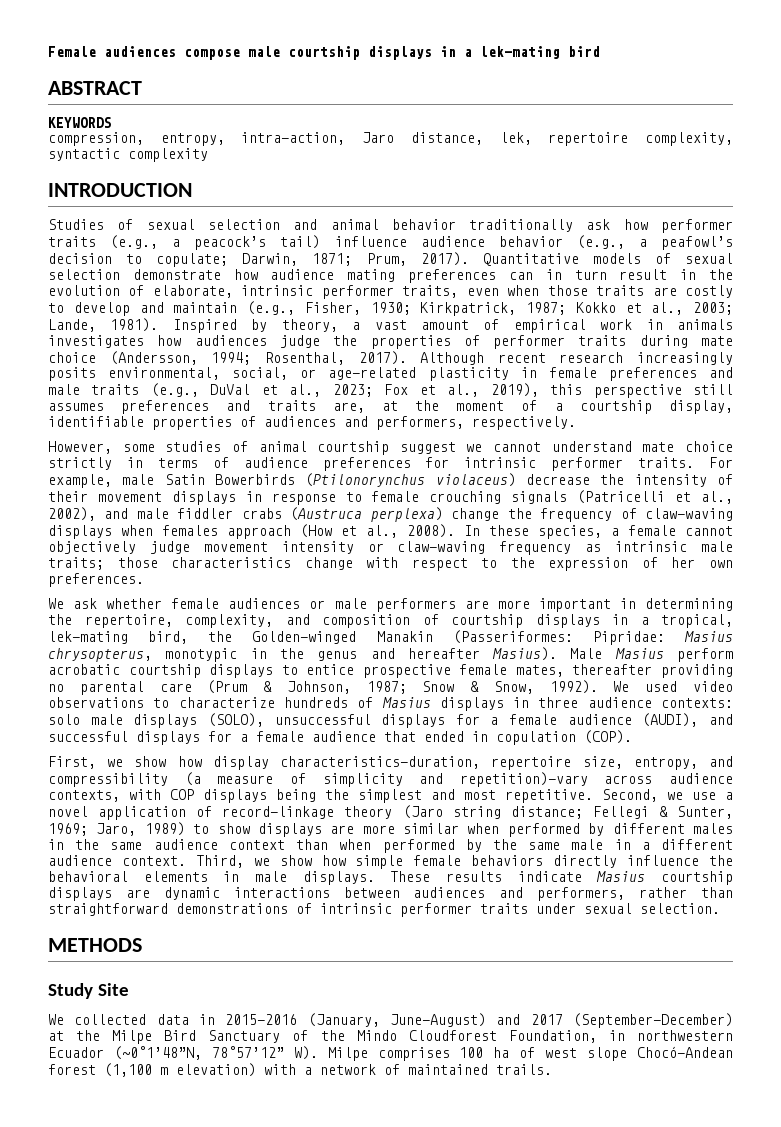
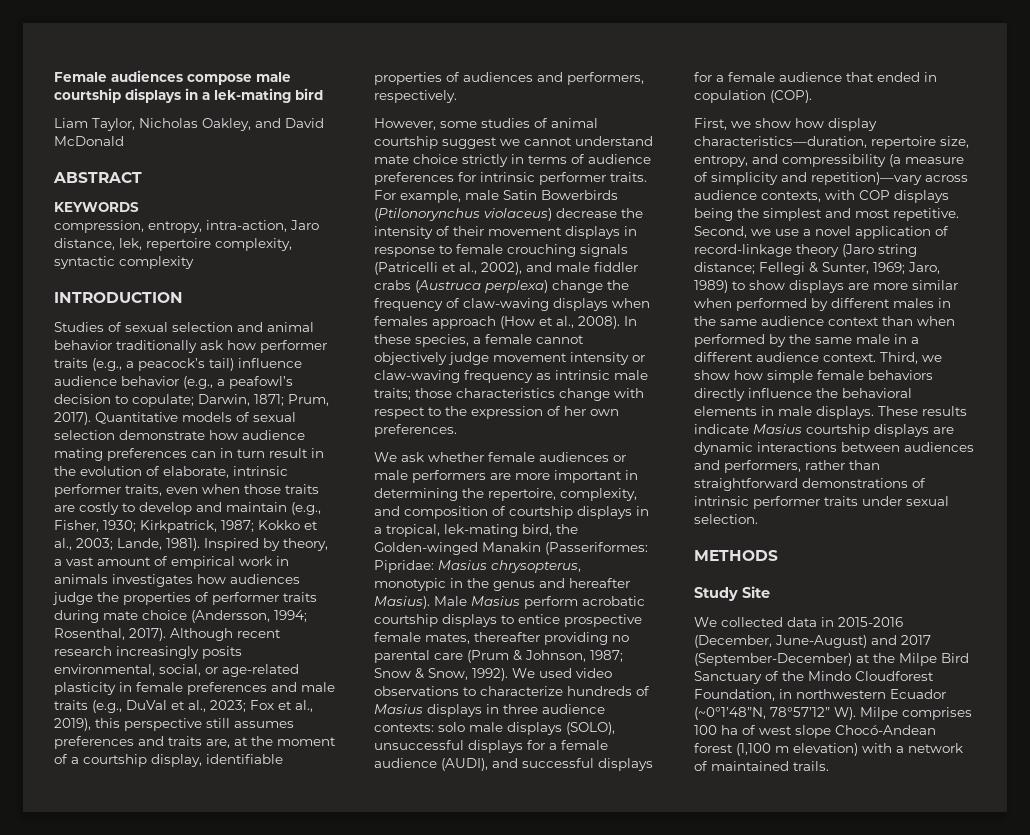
+ Liam Taylor, Nicholas Oakley, and David McDonald
- We collected data in 2015-2016 (January, June-August) and 2017 (September-December) at the Milpe Bird Sanctuary of the Mindo Cloudforest Foundation, in northwestern Ecuador (~0°1’48”N, 78°57’12” W). Milpe comprises 100 ha of west slope Chocó-Andean forest (1,100 m elevation) with a network of maintained trails.
+ We collected data in 2015-2016 (December, June-August) and 2017 (September-December) at the Milpe Bird Sanctuary of the Mindo Cloudforest Foundation, in northwestern Ecuador (~0°1’48”N, 78°57’12” W). Milpe comprises 100 ha of west slope Chocó-Andean forest (1,100 m elevation) with a network of maintained trails.

